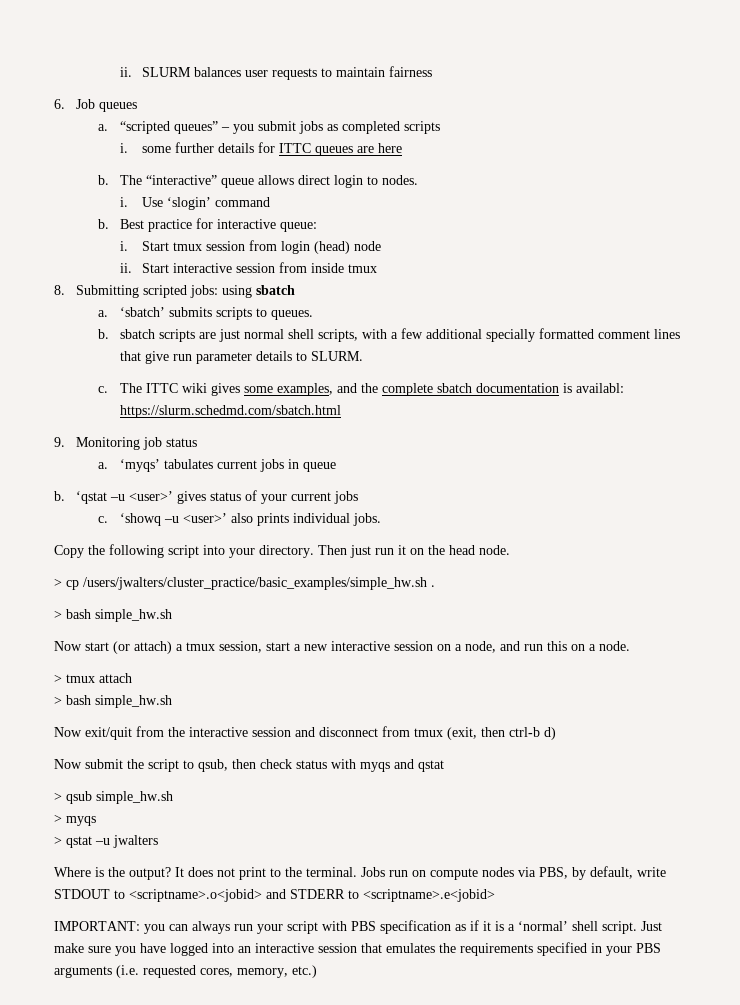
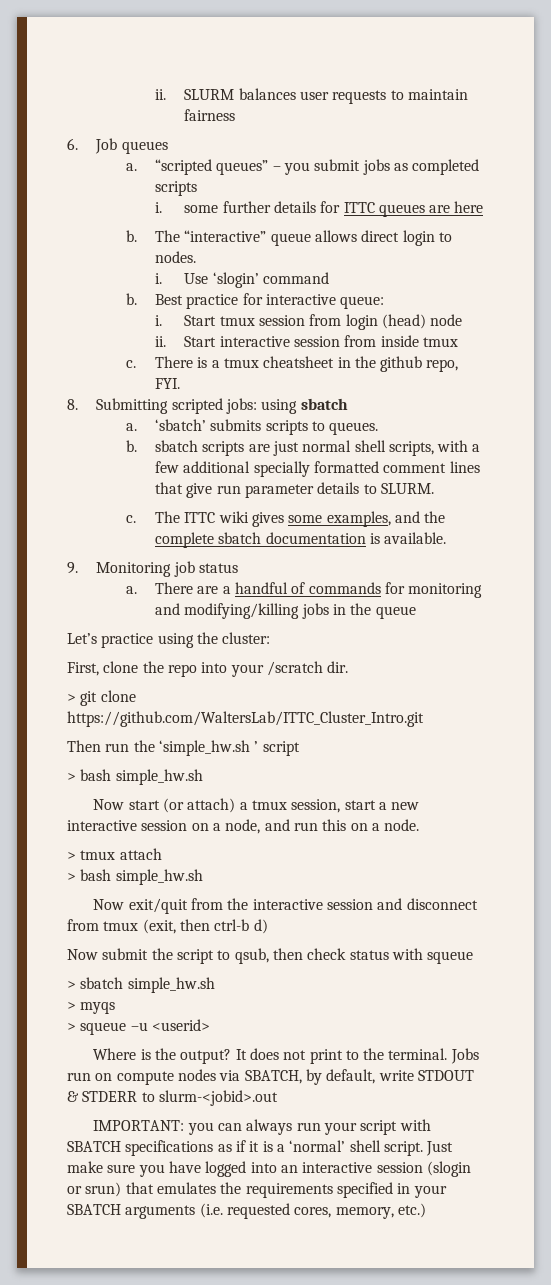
+ c. There is a tmux cheatsheet in the github repo, FYI.
- The ITTC wiki gives some examples, and the complete sbatch documentation is availabl: https://slurm.schedmd.com/sbatch.html
+ The ITTC wiki gives some examples, and the complete sbatch documentation is available.
- ‘myqs’ tabulates current jobs in queue
+ There are a handful of commands for monitoring and modifying/killing jobs in the queue
- b. ‘qstat –u <user>’ gives status of your current jobs
- c. ‘showq –u <user>’ also prints individual jobs.
- Copy the following script into your directory. Then just run it on the head node.
- > cp /users/jwalters/cluster_practice/basic_examples/simple_hw.sh .
+ Let’s practice using the cluster:
+ First, clone the repo into your /scratch dir.
+ > git clone https://github.com/WaltersLab/ITTC_Cluster_Intro.git
+ Then run the ‘simple_hw.sh ’ script
- Now submit the script to qsub, then check status with myqs and qstat
- > qsub simple_hw.sh
+ Now submit the script to qsub, then check status with squeue
+ > sbatch simple_hw.sh
- > qstat –u jwalters
+ > squeue –u <userid>
- Jobs run on compute nodes via PBS, by default, write STDOUT to <scriptname>.o<jobid> and STDERR to <scriptname>.e<jobid>
+ Jobs run on compute nodes via SBATCH, by default, write STDOUT & STDERR to slurm-<jobid>.out
- IMPORTANT: you can always run your script with PBS specification as if it is a ‘normal’ shell script.
+ IMPORTANT: you can always run your script with SBATCH specifications as if it is a ‘normal’ shell script.
- Just make sure you have logged into an interactive session that emulates the requirements specified in your PBS arguments (i.e. requested cores, memory, etc.)
+ Just make sure you have logged into an interactive session (slogin or srun) that emulates the requirements specified in your SBATCH arguments (i.e. requested cores, memory, etc.)

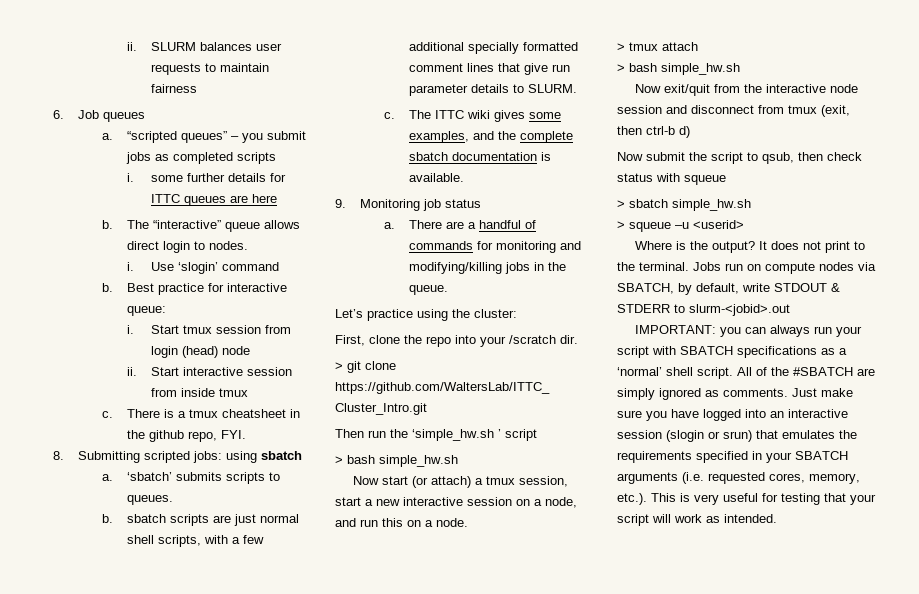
- There are a handful of commands for monitoring and modifying/killing jobs in the queue
+ There are a handful of commands for monitoring and modifying/killing jobs in the queue.
- Now exit/quit from the interactive session and disconnect from tmux (exit, then ctrl-b d)
+ Now exit/quit from the interactive node session and disconnect from tmux (exit, then ctrl-b d)
- > myqs
- IMPORTANT: you can always run your script with SBATCH specifications as if it is a ‘normal’ shell script.
+ IMPORTANT: you can always run your script with SBATCH specifications as a ‘normal’ shell script.
+ All of the #SBATCH are simply ignored as comments.
- Just make sure you have logged into an interactive session (slogin or srun) that emulates the requirements specified in your SBATCH arguments (i.e. requested cores, memory, etc.)
+ Just make sure you have logged into an interactive session (slogin or srun) that emulates the requirements specified in your SBATCH arguments (i.e. requested cores, memory, etc.). This is very useful for testing that your script will work as intended.

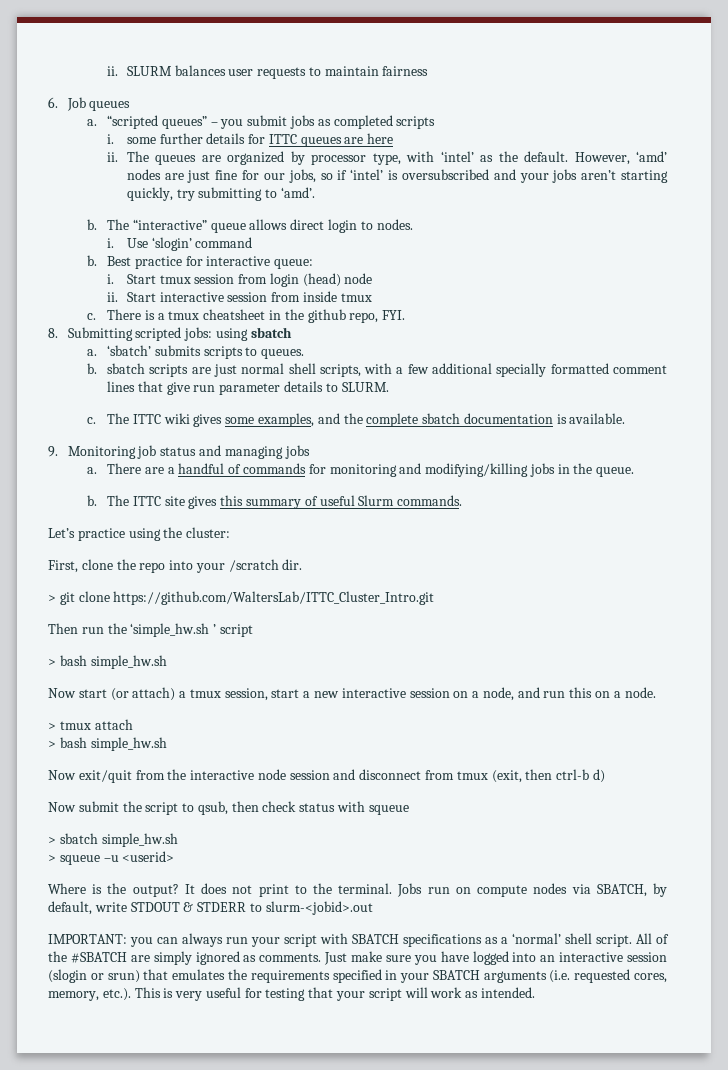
+ ii. The queues are organized by processor type, with ‘intel’ as the default. However, ‘amd’ nodes are just fine for our jobs, so if ‘intel’ is oversubscribed and your jobs aren’t starting quickly, try submitting to ‘amd’.
- 9. Monitoring job status
+ 9. Monitoring job status and managing jobs
+ b. The ITTC site gives this summary of useful Slurm commands.

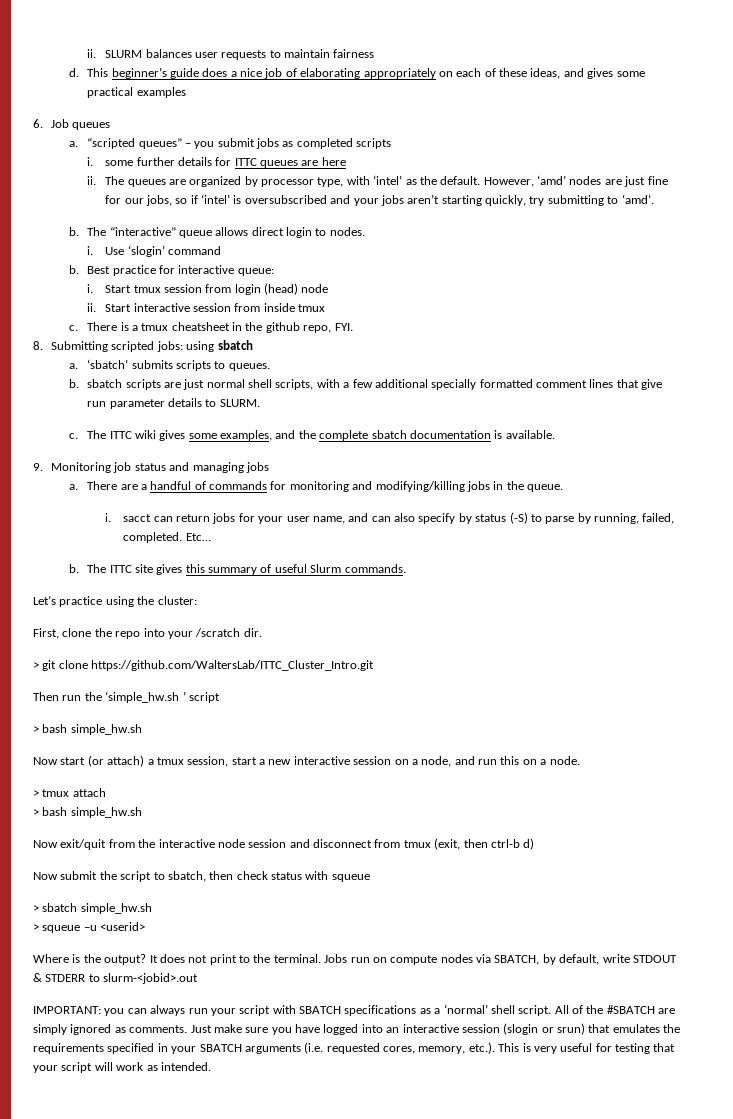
+ d. This beginner’s guide does a nice job of elaborating appropriately on each of these ideas, and gives some practical examples
+ i. sacct can return jobs for your user name, and can also specify by status (-S) to parse by running, failed, completed. Etc…
- Now submit the script to qsub, then check status with squeue
+ Now submit the script to sbatch, then check status with squeue

